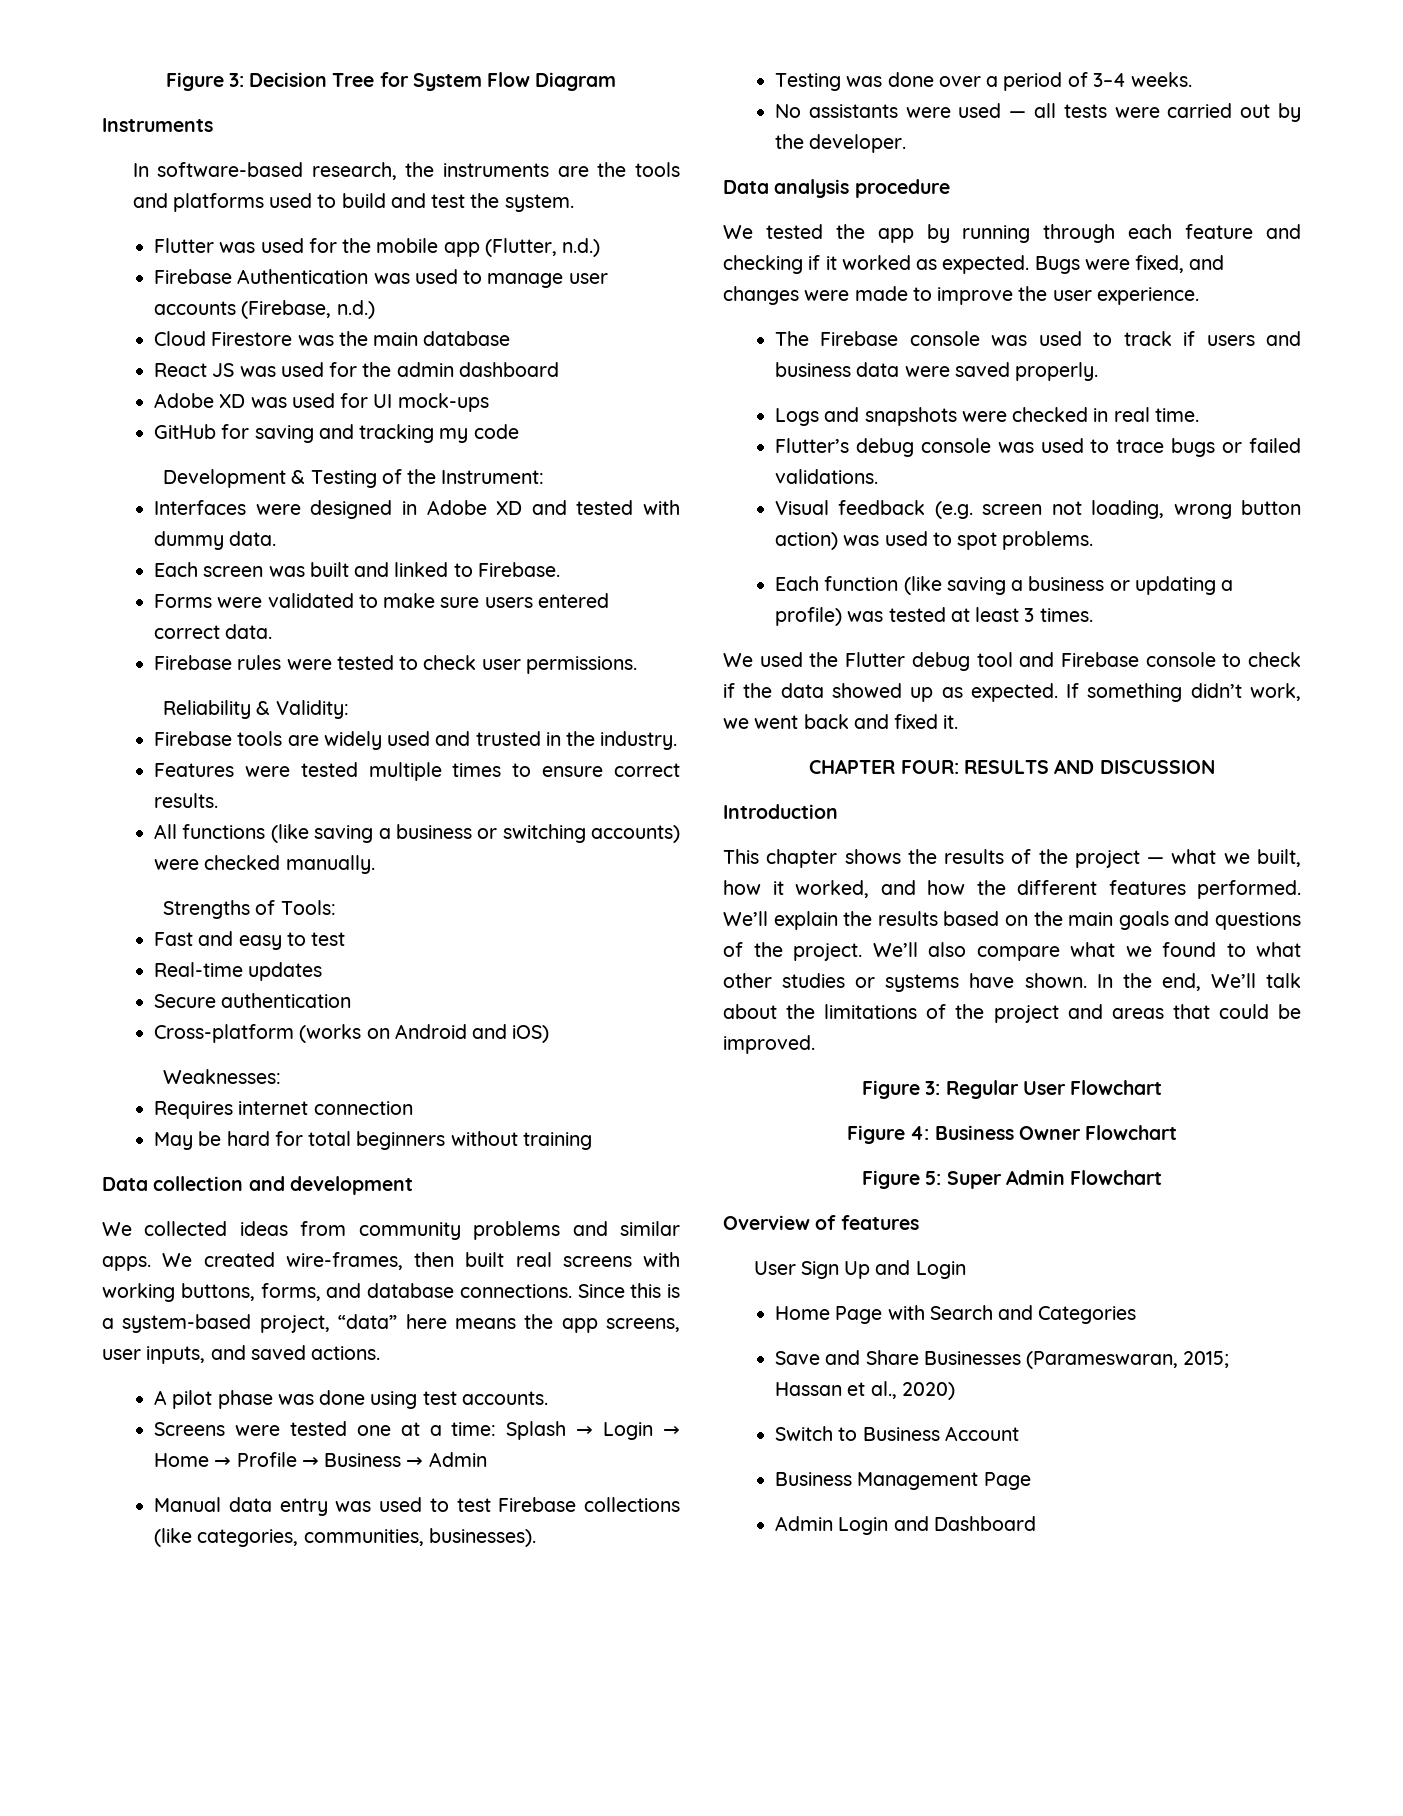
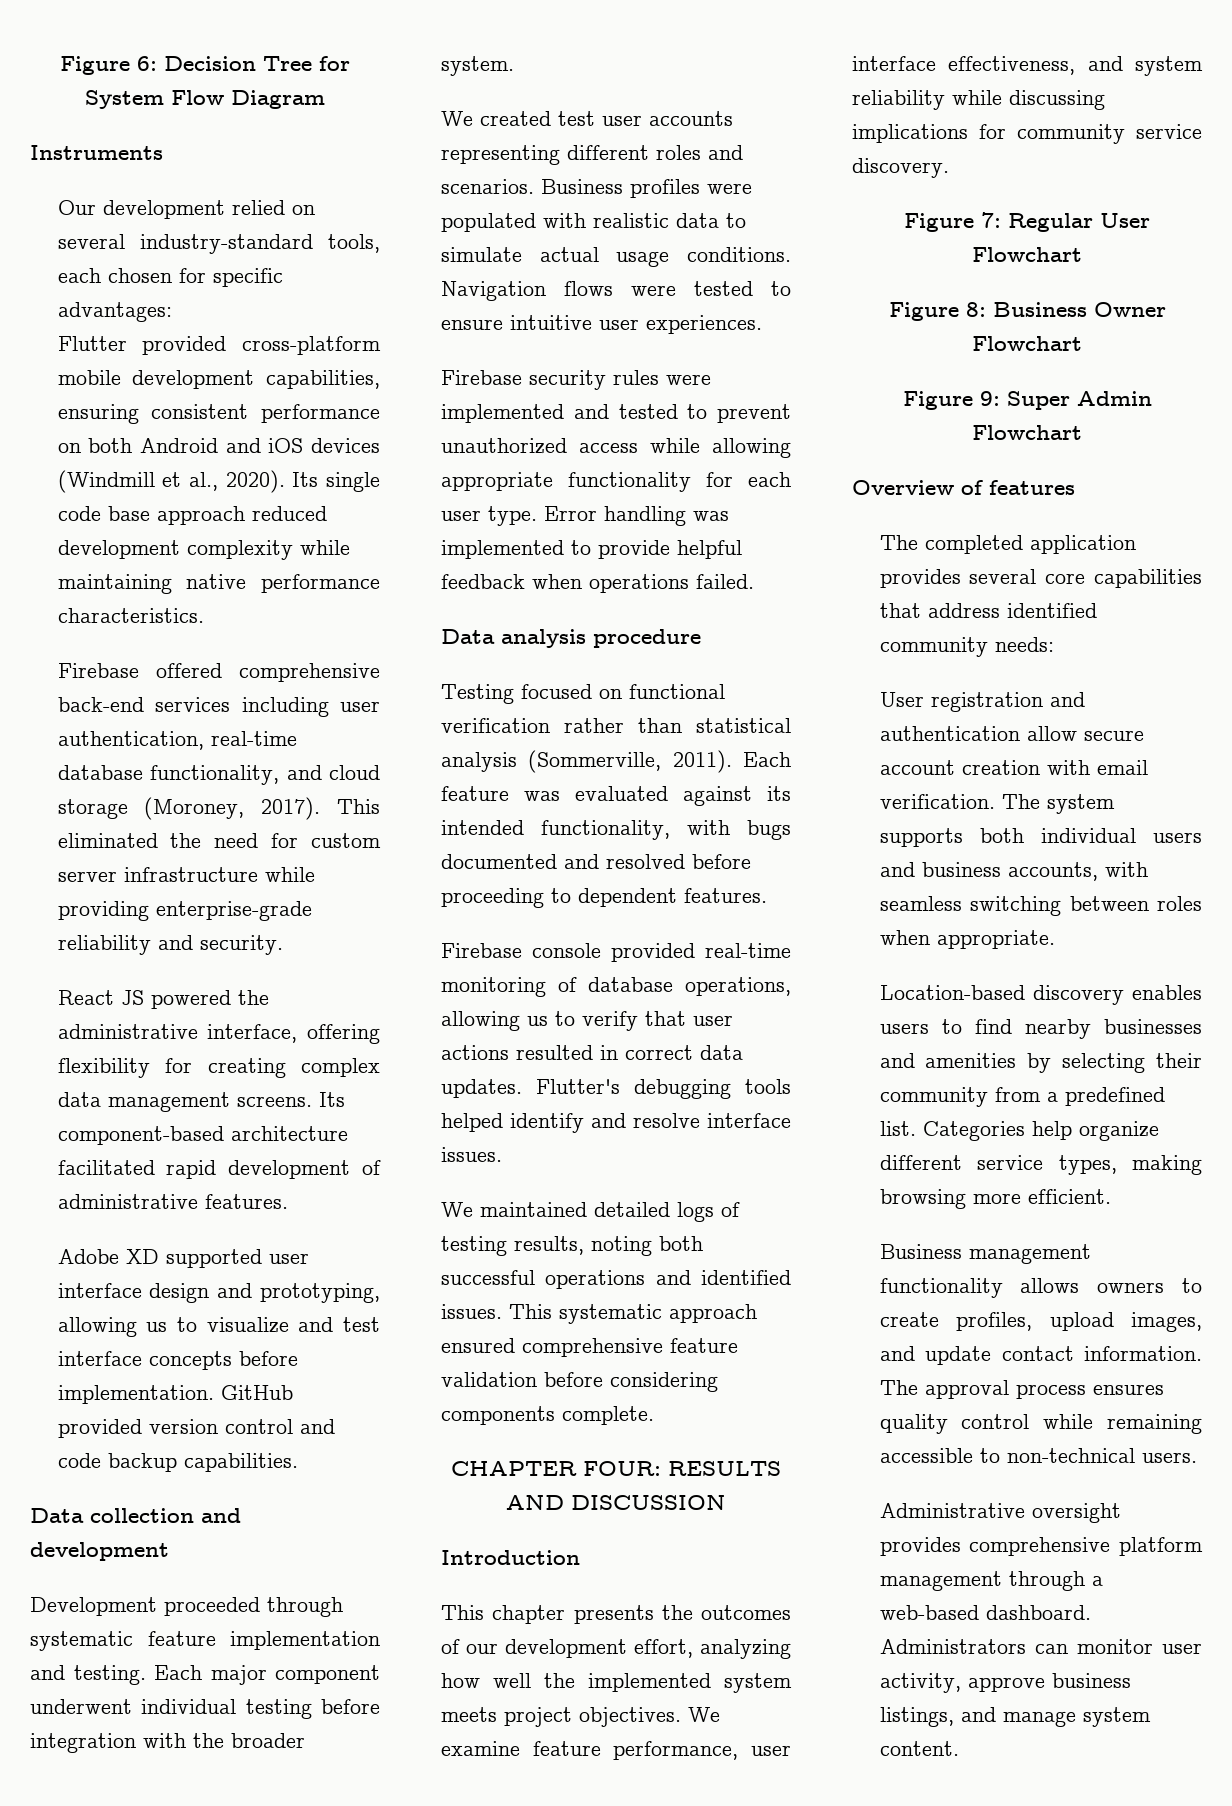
- Figure 3: Decision Tree for System Flow Diagram
+ Figure 6: Decision Tree for System Flow Diagram
- In software-based research, the instruments are the tools and platforms used to build and test the system.
- Flutter was used for the mobile app (Flutter, n.d.)
- Firebase Authentication was used to manage user accounts (Firebase, n.d.)
- Cloud Firestore was the main database
- React JS was used for the admin dashboard
- Adobe XD was used for UI mock-ups
- GitHub for saving and tracking my code
- Development & Testing of the Instrument:
- Interfaces were designed in Adobe XD and tested with dummy data.
- Each screen was built and linked to Firebase.
- Forms were validated to make sure users entered correct data.
- Firebase rules were tested to check user permissions.
- Reliability & Validity:
- Firebase tools are widely used and trusted in the industry.
- Features were tested multiple times to ensure correct results.
- All functions (like saving a business or switching accounts) were checked manually.
- Strengths of Tools:
- Fast and easy to test
- Real-time updates
- Secure authentication
- Cross-platform (works on Android and iOS)
- Weaknesses:
- Requires internet connection
- May be hard for total beginners without training
+ Our development relied on several industry-standard tools, each chosen for specific advantages:
+ Flutter provided cross-platform mobile development capabilities, ensuring consistent performance on both Android and iOS devices (Windmill et al., 2020). Its single code base approach reduced development complexity while maintaining native performance characteristics.
+ Firebase offered comprehensive back-end services including user authentication, real-time database functionality, and cloud storage (Moroney, 2017). This eliminated the need for custom server infrastructure while providing enterprise-grade reliability and security.
+ React JS powered the administrative interface, offering flexibility for creating complex data management screens. Its component-based architecture facilitated rapid development of administrative features.
+ Adobe XD supported user interface design and prototyping, allowing us to visualize and test interface concepts before implementation. GitHub provided version control and code backup capabilities.
  Data collection and development
- We collected ideas from community problems and similar apps. We created wire-frames, then built real screens with working buttons, forms, and database connections. Since this is a system-based project, “data” here means the app screens, user inputs, and saved actions.
- A pilot phase was done using test accounts.
- Screens were tested one at a time: Splash → Login → Home → Profile → Business → Admin
- Manual data entry was used to test Firebase collections (like categories, communities, businesses).
- Testing was done over a period of 3–4 weeks.
- No assistants were used — all tests were carried out by the developer.
+ Development proceeded through systematic feature implementation and testing. Each major component underwent individual testing before integration with the broader system.
+ We created test user accounts representing different roles and scenarios. Business profiles were populated with realistic data to simulate actual usage conditions. Navigation flows were tested to ensure intuitive user experiences.
+ Firebase security rules were implemented and tested to prevent unauthorized access while allowing appropriate functionality for each user type. Error handling was implemented to provide helpful feedback when operations failed.
  Data analysis procedure
- We tested the app by running through each feature and checking if it worked as expected. Bugs were fixed, and changes were made to improve the user experience.
- The Firebase console was used to track if users and business data were saved properly.
- Logs and snapshots were checked in real time.
- Flutter’s debug console was used to trace bugs or failed validations.
- Visual feedback (e.g. screen not loading, wrong button action) was used to spot problems.
- Each function (like saving a business or updating a profile) was tested at least 3 times.
- We used the Flutter debug tool and Firebase console to check if the data showed up as expected. If something didn’t work, we went back and fixed it.
+ Testing focused on functional verification rather than statistical analysis (Sommerville, 2011). Each feature was evaluated against its intended functionality, with bugs documented and resolved before proceeding to dependent features.
+ Firebase console provided real-time monitoring of database operations, allowing us to verify that user actions resulted in correct data updates. Flutter's debugging tools helped identify and resolve interface issues.
+ We maintained detailed logs of testing results, noting both successful operations and identified issues. This systematic approach ensured comprehensive feature validation before considering components complete.
- This chapter shows the results of the project — what we built, how it worked, and how the different features performed. We’ll explain the results based on the main goals and questions of the project. We’ll also compare what we found to what other studies or systems have shown. In the end, We’ll talk about the limitations of the project and areas that could be improved.
- Figure 3: Regular User Flowchart
+ This chapter presents the outcomes of our development effort, analyzing how well the implemented system meets project objectives. We examine feature performance, user interface effectiveness, and system reliability while discussing implications for community service discovery.
+ Figure 7: Regular User Flowchart
- Figure 4: Business Owner Flowchart
+ Figure 8: Business Owner Flowchart
- Figure 5: Super Admin Flowchart
+ Figure 9: Super Admin Flowchart
- User Sign Up and Login
- Home Page with Search and Categories
- Save and Share Businesses (Parameswaran, 2015; Hassan et al., 2020)
- Switch to Business Account
- Business Management Page
- Admin Login and Dashboard
+ The completed application provides several core capabilities that address identified community needs:
+ User registration and authentication allow secure account creation with email verification. The system supports both individual users and business accounts, with seamless switching between roles when appropriate.
+ Location-based discovery enables users to find nearby businesses and amenities by selecting their community from a predefined list. Categories help organize different service types, making browsing more efficient.
+ Business management functionality allows owners to create profiles, upload images, and update contact information. The approval process ensures quality control while remaining accessible to non-technical users.
+ Administrative oversight provides comprehensive platform management through a web-based dashboard. Administrators can monitor user activity, approve business listings, and manage system content.

